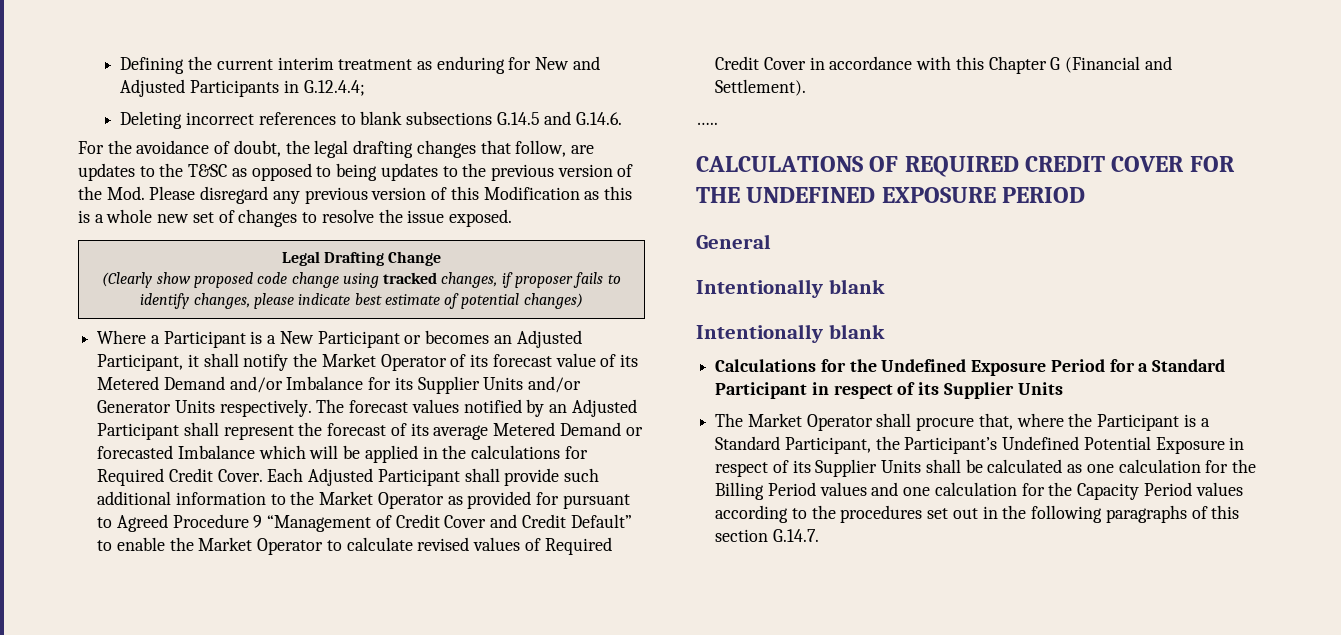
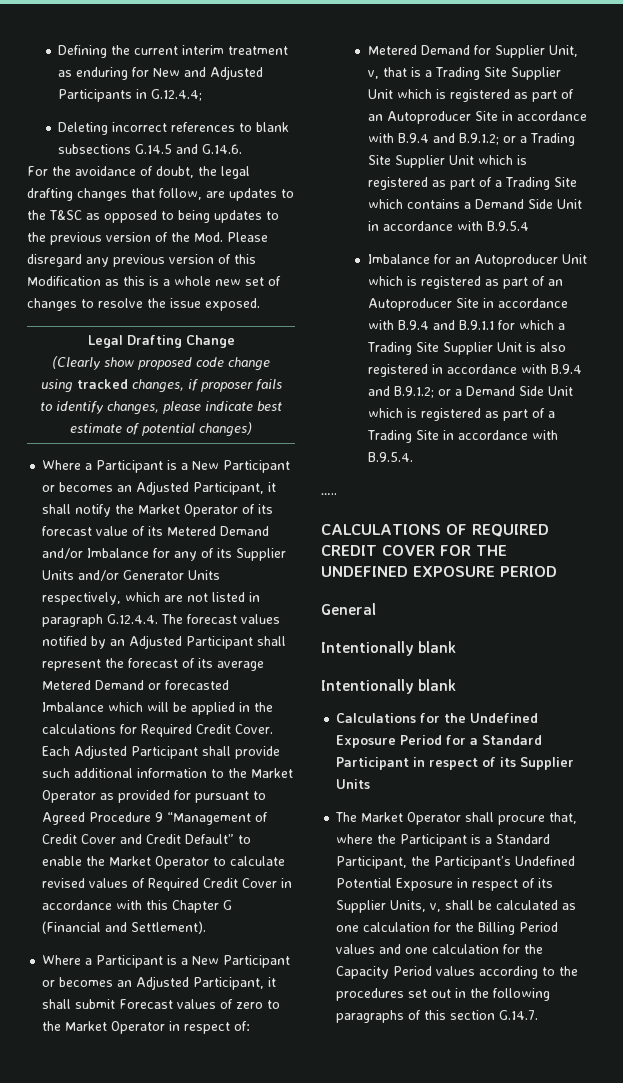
- Where a Participant is a New Participant or becomes an Adjusted Participant, it shall notify the Market Operator of its forecast value of its Metered Demand and/or Imbalance for its Supplier Units and/or Generator Units respectively. The forecast values notified by an Adjusted Participant shall represent the forecast of its average Metered Demand or forecasted Imbalance which will be applied in the calculations for Required Credit Cover.
+ Where a Participant is a New Participant or becomes an Adjusted Participant, it shall notify the Market Operator of its forecast value of its Metered Demand and/or Imbalance for any of its Supplier Units and/or Generator Units respectively, which are not listed in paragraph G.12.4.4. The forecast values notified by an Adjusted Participant shall represent the forecast of its average Metered Demand or forecasted Imbalance which will be applied in the calculations for Required Credit Cover.
+ Where a Participant is a New Participant or becomes an Adjusted Participant, it shall submit Forecast values of zero to the Market Operator in respect of:
+ Metered Demand for Supplier Unit, v, that is a Trading Site Supplier Unit which is registered as part of an Autoproducer Site in accordance with B.9.4 and B.9.1.2; or a Trading Site Supplier Unit which is registered as part of a Trading Site which contains a Demand Side Unit in accordance with B.9.5.4
+ Imbalance for an Autoproducer Unit which is registered as part of an Autoproducer Site in accordance with B.9.4 and B.9.1.1 for which a Trading Site Supplier Unit is also registered in accordance with B.9.4 and B.9.1.2; or a Demand Side Unit which is registered as part of a Trading Site in accordance with B.9.5.4.
- The Market Operator shall procure that, where the Participant is a Standard Participant, the Participant’s Undefined Potential Exposure in respect of its Supplier Units shall be calculated as one calculation for the Billing Period values and one calculation for the Capacity Period values according to the procedures set out in the following paragraphs of this section G.14.7.
+ The Market Operator shall procure that, where the Participant is a Standard Participant, the Participant’s Undefined Potential Exposure in respect of its Supplier Units, v, shall be calculated as one calculation for the Billing Period values and one calculation for the Capacity Period values according to the procedures set out in the following paragraphs of this section G.14.7.

